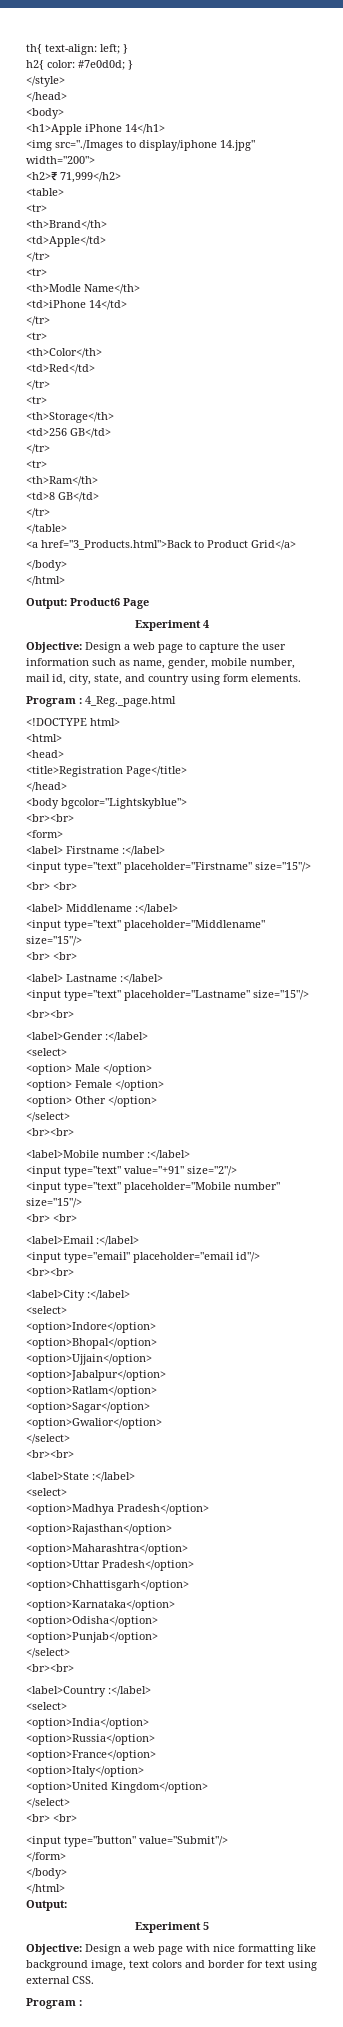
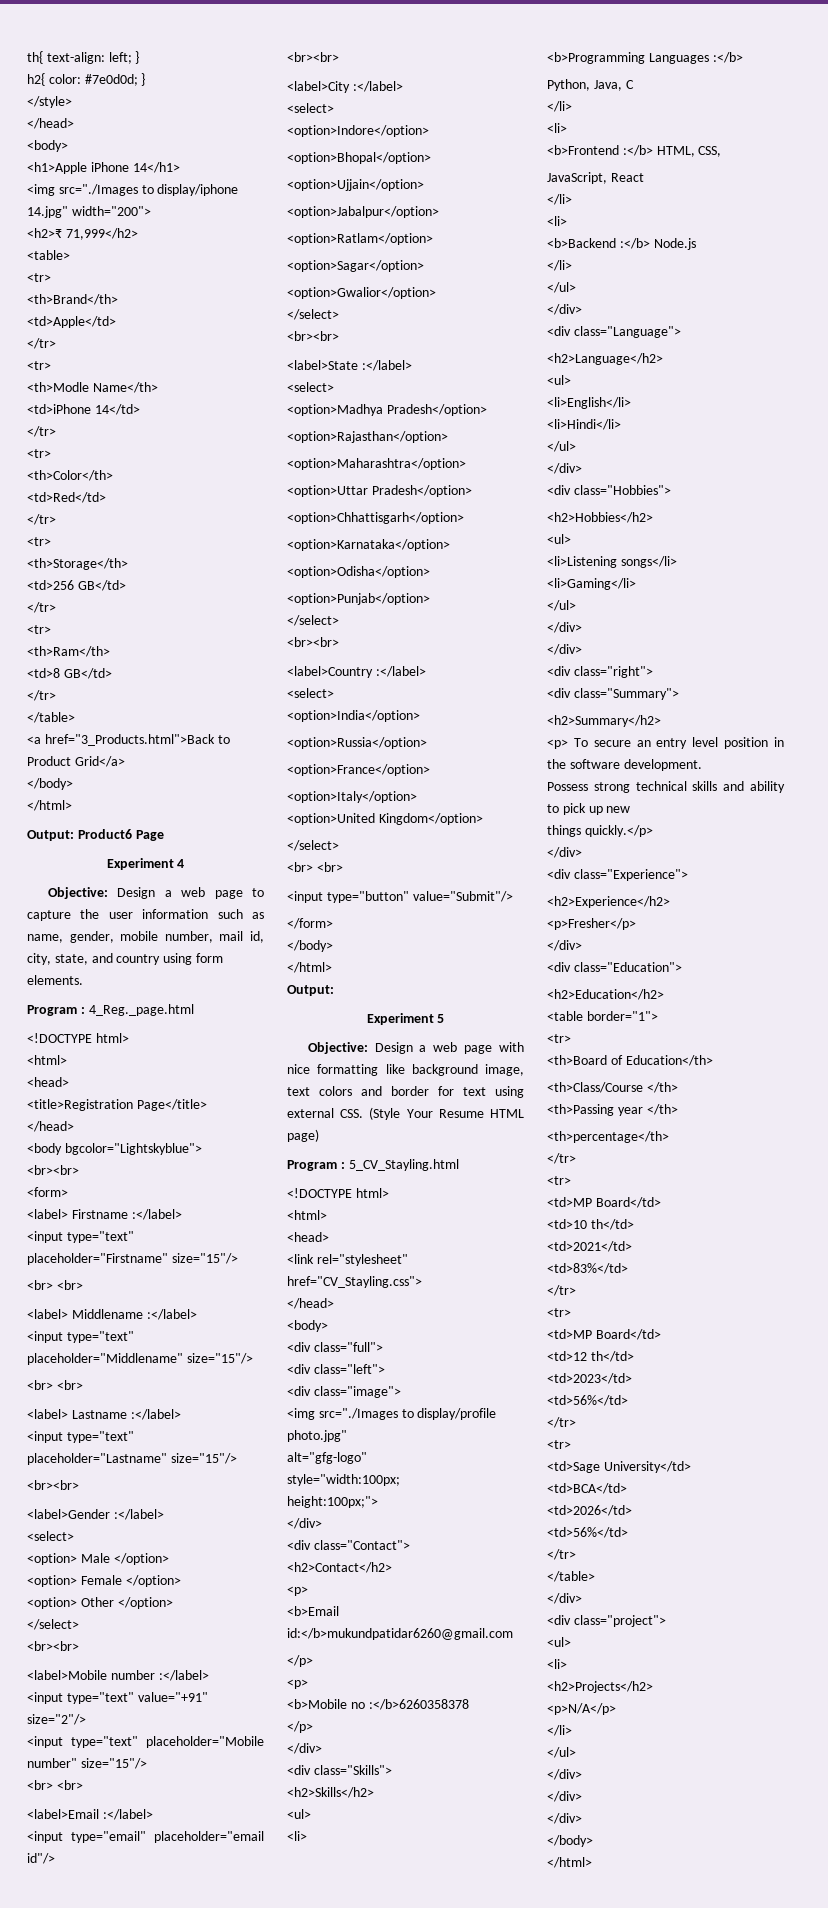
- Objective: Design a web page with nice formatting like background image, text colors and border for text using external CSS.
- Program :
+ Objective: Design a web page with nice formatting like background image, text colors and border for text using external CSS. (Style Your Resume HTML page)
+ Program : 5_CV_Stayling.html
+ <!DOCTYPE html>
+ <html>
+ <head>
+ <link rel="stylesheet" href="CV_Stayling.css">
+ </head>
+ <body>
+ <div class="full">
+ <div class="left">
+ <div class="image">
+ <img src="./Images to display/profile photo.jpg"
+ alt="gfg-logo"
+ style="width:100px;
+ height:100px;">
+ </div>
+ <div class="Contact">
+ <h2>Contact</h2>
+ <p>
+ <b>Email id:</b>mukundpatidar6260@gmail.com
+ </p>
+ <p>
+ <b>Mobile no :</b>6260358378
+ </p>
+ </div>
+ <div class="Skills">
+ <h2>Skills</h2>
+ <ul>
+ <li>
+ <b>Programming Languages :</b>
+ Python, Java, C
+ </li>
+ <li>
+ <b>Frontend :</b> HTML, CSS,
+ JavaScript, React
+ </li>
+ <li>
+ <b>Backend :</b> Node.js
+ </li>
+ </ul>
+ </div>
+ <div class="Language">
+ <h2>Language</h2>
+ <ul>
+ <li>English</li>
+ <li>Hindi</li>
+ </ul>
+ </div>
+ <div class="Hobbies">
+ <h2>Hobbies</h2>
+ <ul>
+ <li>Listening songs</li>
+ <li>Gaming</li>
+ </ul>
+ </div>
+ </div>
+ <div class="right">
+ <div class="Summary">
+ <h2>Summary</h2>
+ <p> To secure an entry level position in the software development.
+ Possess strong technical skills and ability to pick up new
+ things quickly.</p>
+ </div>
+ <div class="Experience">
+ <h2>Experience</h2>
+ <p>Fresher</p>
+ </div>
+ <div class="Education">
+ <h2>Education</h2>
+ <table border="1">
+ <tr>
+ <th>Board of Education</th>
+ <th>Class/Course </th>
+ <th>Passing year </th>
+ <th>percentage</th>
+ </tr>
+ <tr>
+ <td>MP Board</td>
+ <td>10 th</td>
+ <td>2021</td>
+ <td>83%</td>
+ </tr>
+ <tr>
+ <td>MP Board</td>
+ <td>12 th</td>
+ <td>2023</td>
+ <td>56%</td>
+ </tr>
+ <tr>
+ <td>Sage University</td>
+ <td>BCA</td>
+ <td>2026</td>
+ <td>56%</td>
+ </tr>
+ </table>
+ </div>
+ <div class="project">
+ <ul>
+ <li>
+ <h2>Projects</h2>
+ <p>N/A</p>
+ </li>
+ </ul>
+ </div>
+ </div>
+ </div>
+ </body>
+ </html>

